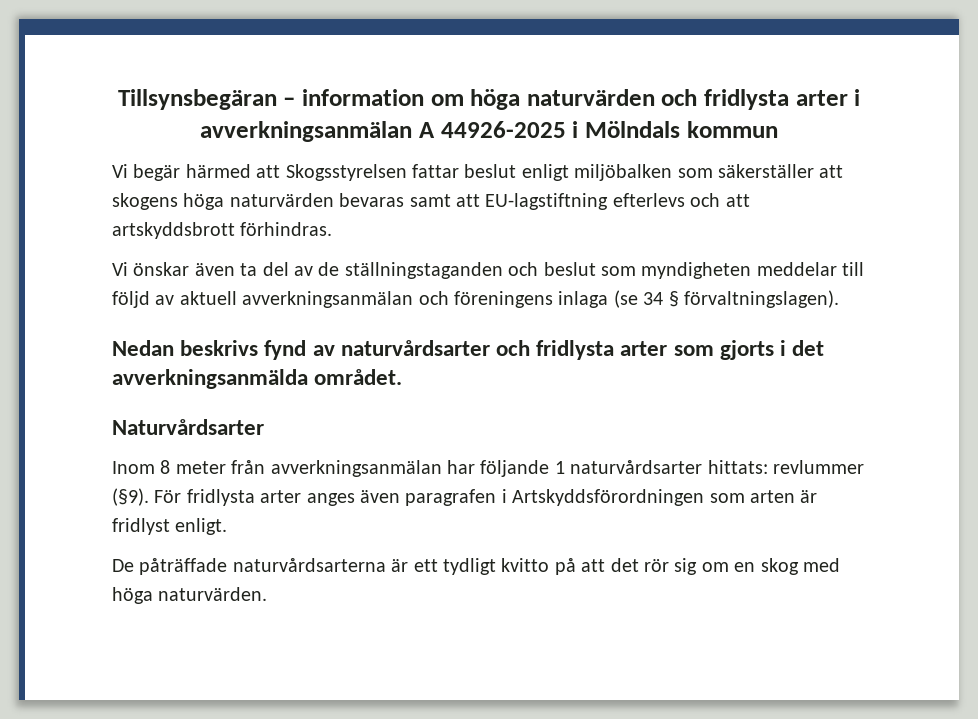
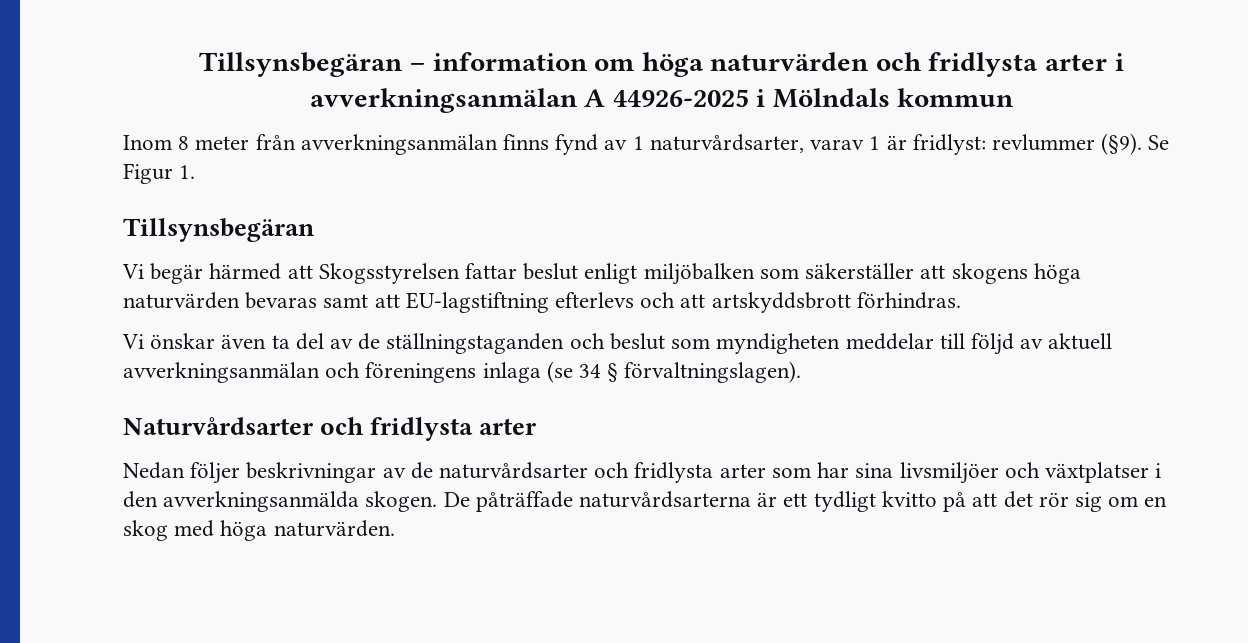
+ Inom 8 meter från avverkningsanmälan finns fynd av 1 naturvårdsarter, varav 1 är fridlyst: revlummer (§9). Se Figur 1.
+ Tillsynsbegäran
- Nedan beskrivs fynd av naturvårdsarter och fridlysta arter som gjorts i det avverkningsanmälda området.
- Naturvårdsarter
- Inom 8 meter från avverkningsanmälan har följande 1 naturvårdsarter hittats: revlummer (§9). För fridlysta arter anges även paragrafen i Artskyddsförordningen som arten är fridlyst enligt.
- De påträffade naturvårdsarterna är ett tydligt kvitto på att det rör sig om en skog med höga naturvärden.
+ Naturvårdsarter och fridlysta arter
+ Nedan följer beskrivningar av de naturvårdsarter och fridlysta arter som har sina livsmiljöer och växtplatser i den avverkningsanmälda skogen. De påträffade naturvårdsarterna är ett tydligt kvitto på att det rör sig om en skog med höga naturvärden.

